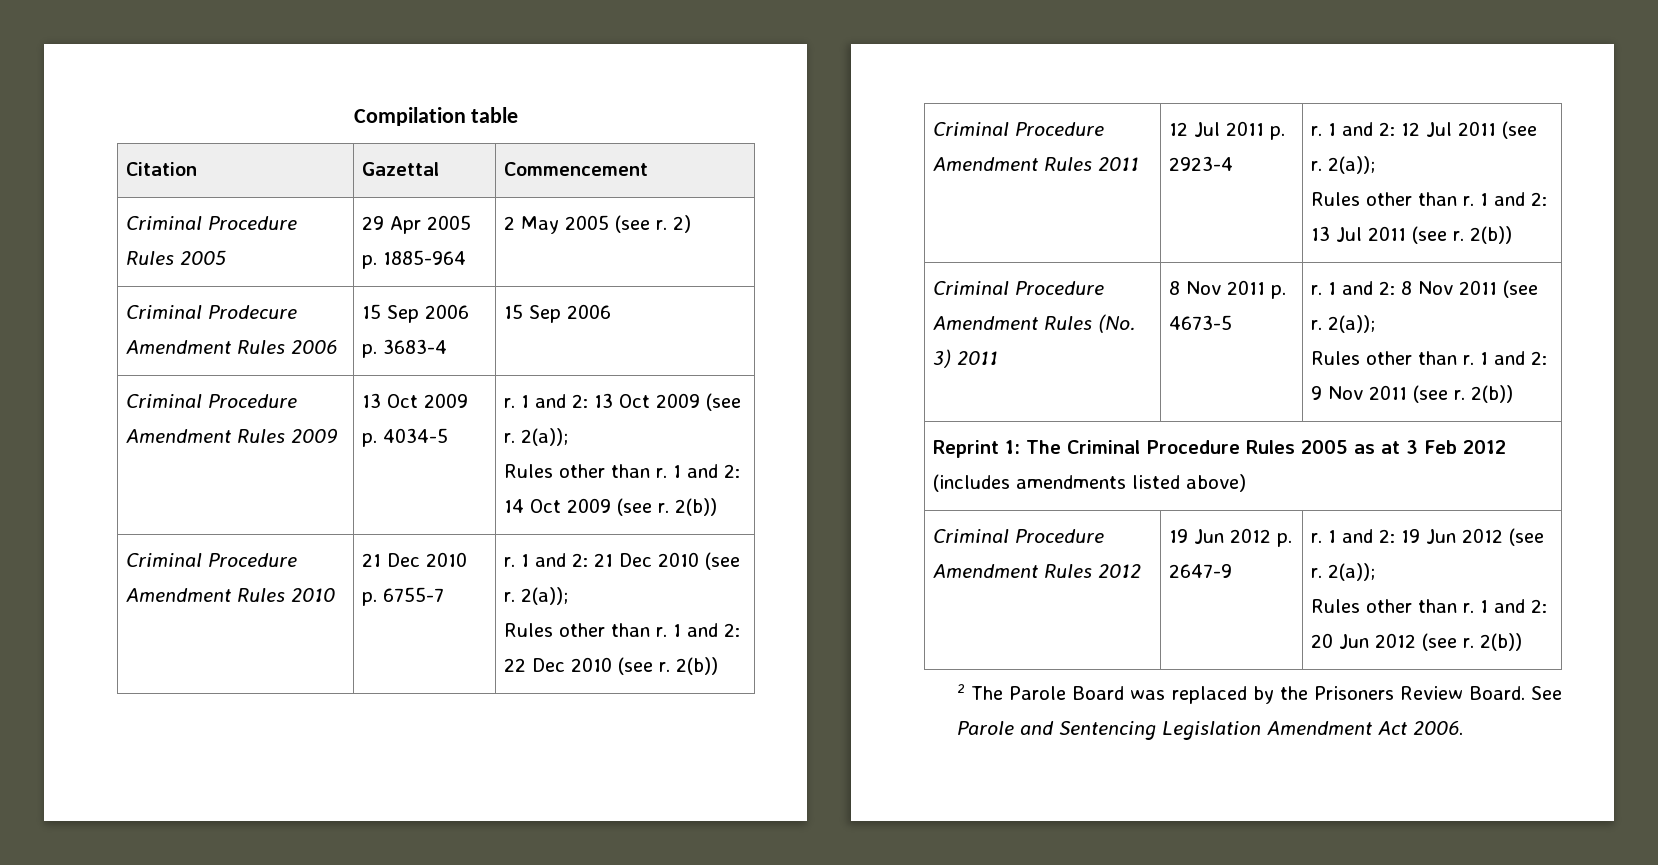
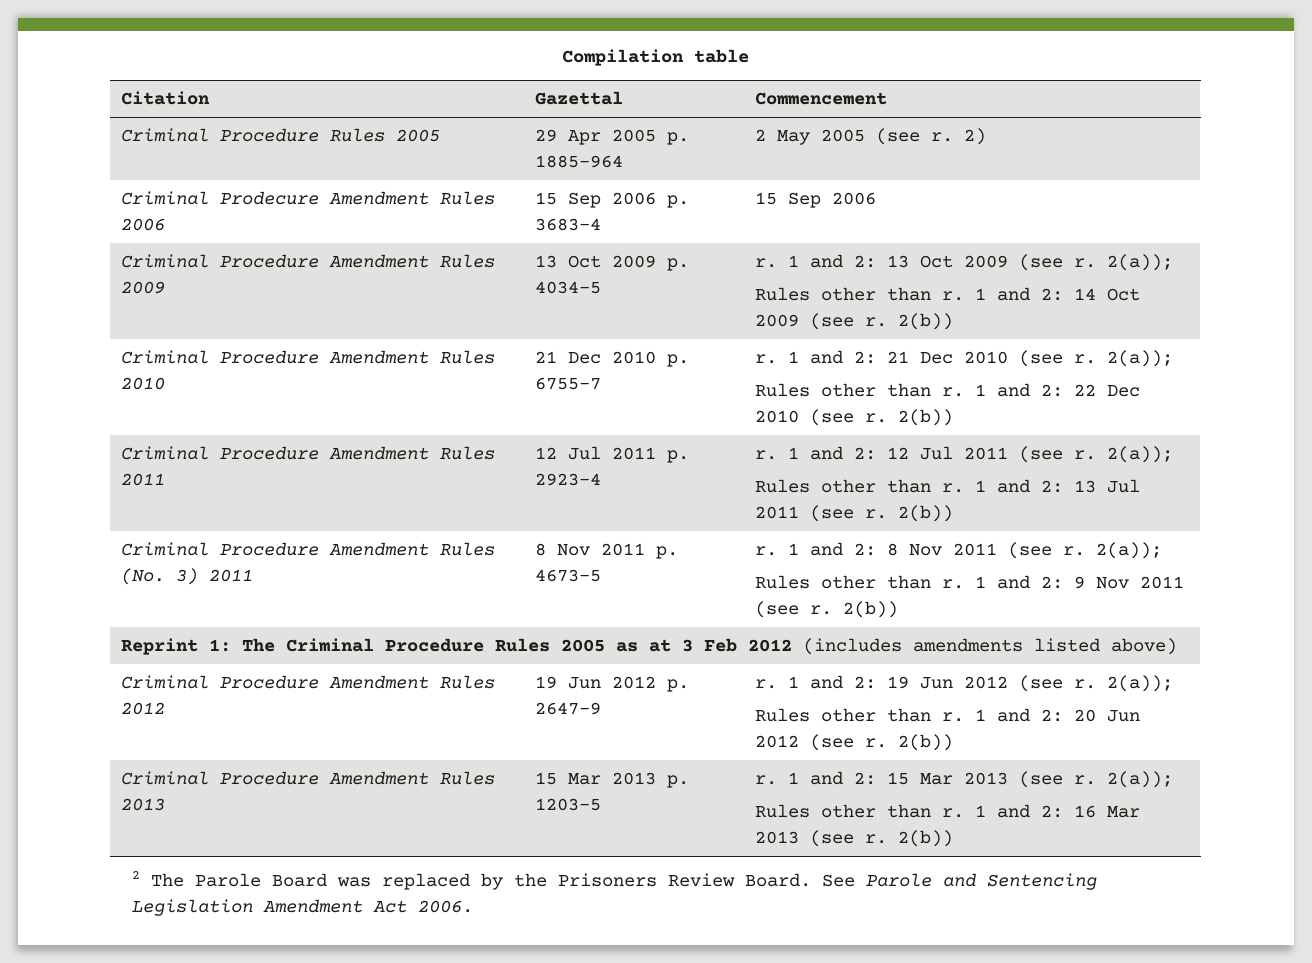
+ Criminal Procedure Amendment Rules 2013 | 15 Mar 2013 p. 1203-5 | r. 1 and 2: 15 Mar 2013 (see r. 2(a));
+ Rules other than r. 1 and 2: 16 Mar 2013 (see r. 2(b))

